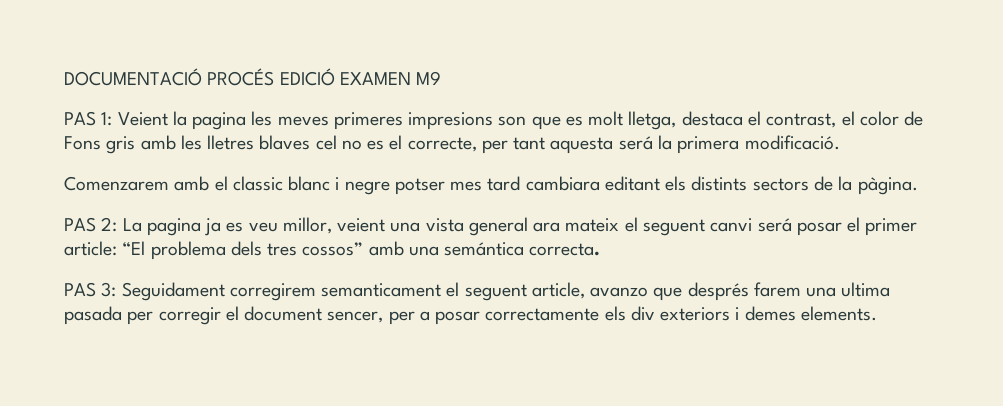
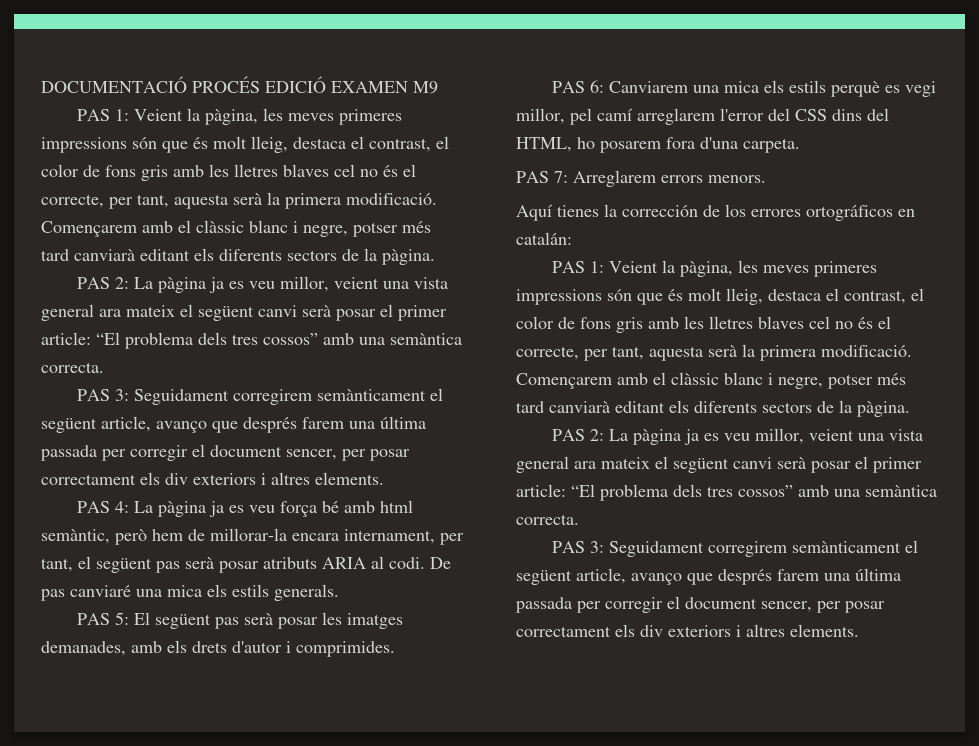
  DOCUMENTACIÓ PROCÉS EDICIÓ EXAMEN M9
- PAS 1: Veient la pagina les meves primeres impresions son que es molt lletga, destaca el contrast, el color de Fons gris amb les lletres blaves cel no es el correcte, per tant aquesta será la primera modificació.
- Comenzarem amb el classic blanc i negre potser mes tard cambiara editant els distints sectors de la pàgina.
- PAS 2: La pagina ja es veu millor, veient una vista general ara mateix el seguent canvi será posar el primer article: “El problema dels tres cossos” amb una semántica correcta.
- PAS 3: Seguidament corregirem semanticament el seguent article, avanzo que després farem una ultima pasada per corregir el document sencer, per a posar correctamente els div exteriors i demes elements.
+ PAS 1: Veient la pàgina, les meves primeres impressions són que és molt lleig, destaca el contrast, el color de fons gris amb les lletres blaves cel no és el correcte, per tant, aquesta serà la primera modificació. Començarem amb el clàssic blanc i negre, potser més tard canviarà editant els diferents sectors de la pàgina.
+ PAS 2: La pàgina ja es veu millor, veient una vista general ara mateix el següent canvi serà posar el primer article: “El problema dels tres cossos” amb una semàntica correcta.
+ PAS 3: Seguidament corregirem semànticament el següent article, avanço que després farem una última passada per corregir el document sencer, per posar correctament els div exteriors i altres elements.
+ PAS 4: La pàgina ja es veu força bé amb html semàntic, però hem de millorar-la encara internament, per tant, el següent pas serà posar atributs ARIA al codi. De pas canviaré una mica els estils generals.
+ PAS 5: El següent pas serà posar les imatges demanades, amb els drets d'autor i comprimides.
+ PAS 6: Canviarem una mica els estils perquè es vegi millor, pel camí arreglarem l'error del CSS dins del HTML, ho posarem fora d'una carpeta.
+ PAS 7: Arreglarem errors menors.
+ Aquí tienes la corrección de los errores ortográficos en catalán:
+ PAS 1: Veient la pàgina, les meves primeres impressions són que és molt lleig, destaca el contrast, el color de fons gris amb les lletres blaves cel no és el correcte, per tant, aquesta serà la primera modificació. Començarem amb el clàssic blanc i negre, potser més tard canviarà editant els diferents sectors de la pàgina.
+ PAS 2: La pàgina ja es veu millor, veient una vista general ara mateix el següent canvi serà posar el primer article: “El problema dels tres cossos” amb una semàntica correcta.
+ PAS 3: Seguidament corregirem semànticament el següent article, avanço que després farem una última passada per corregir el document sencer, per posar correctament els div exteriors i altres elements.

